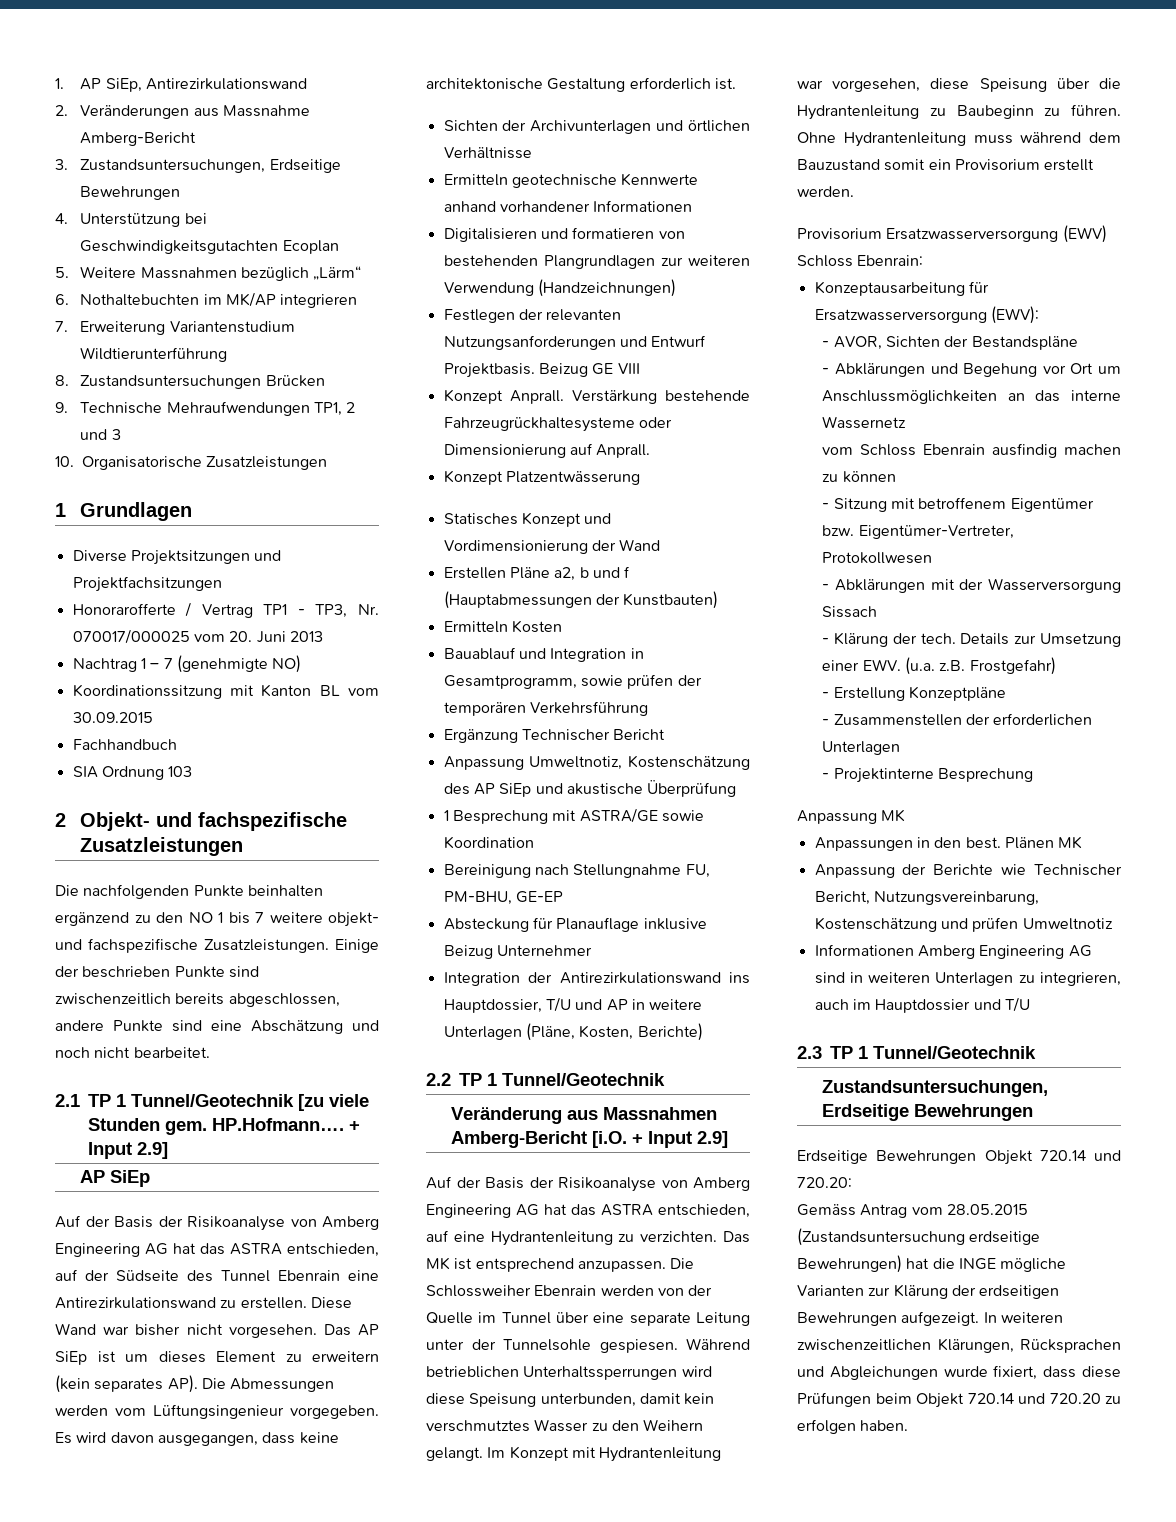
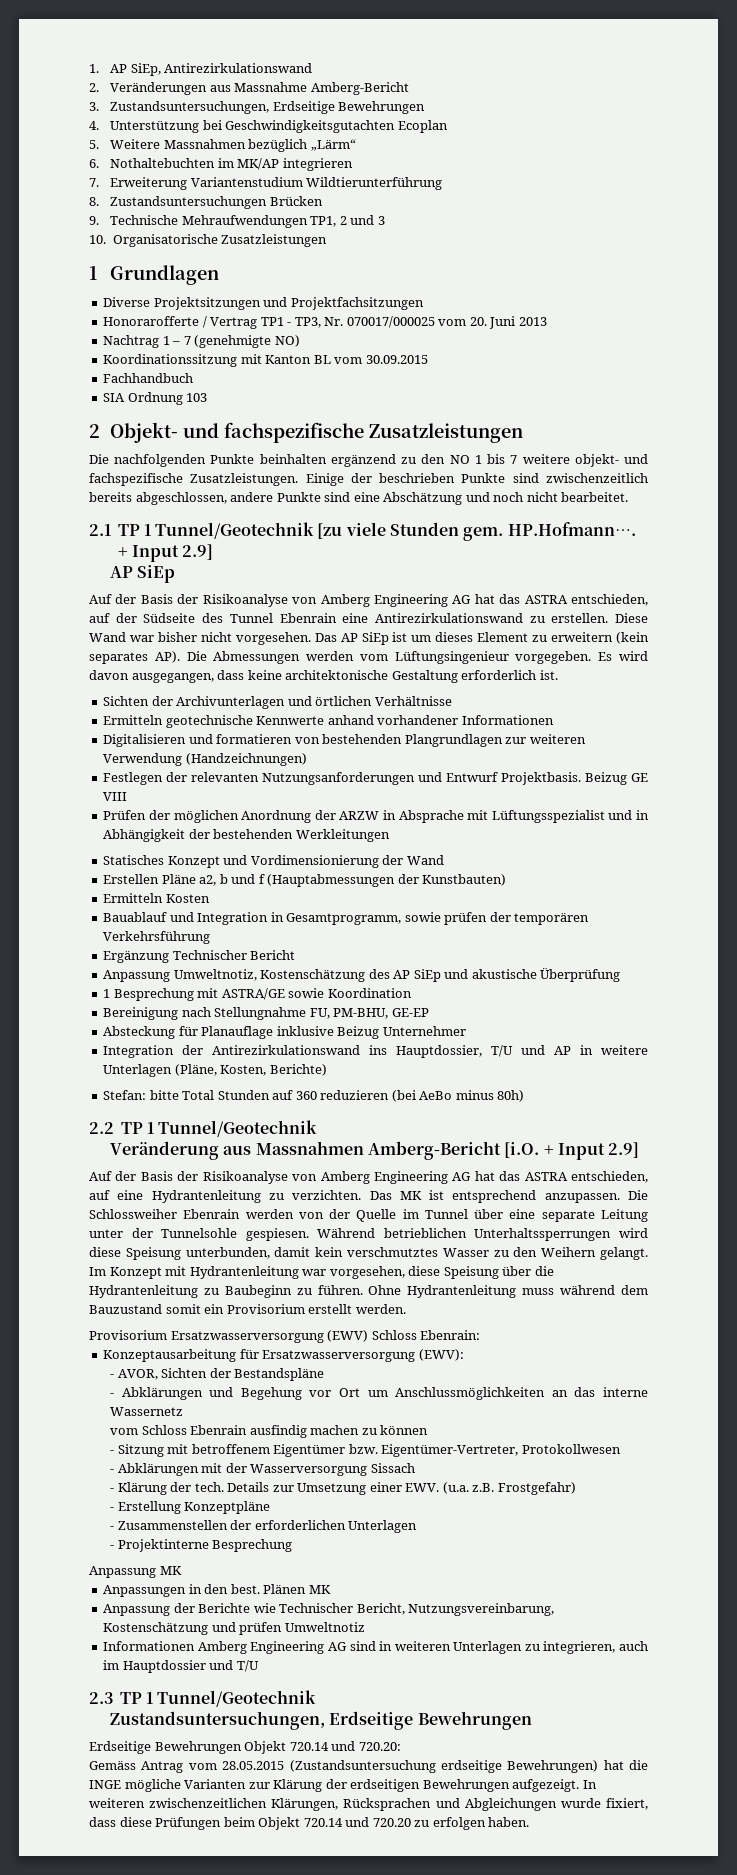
- Konzept Anprall. Verstärkung bestehende Fahrzeugrückhaltesysteme oder Dimensionierung auf Anprall.
- Konzept Platzentwässerung
+ Prüfen der möglichen Anordnung der ARZW in Absprache mit Lüftungsspezialist und in Abhängigkeit der bestehenden Werkleitungen
+ Stefan: bitte Total Stunden auf 360 reduzieren (bei AeBo minus 80h)

